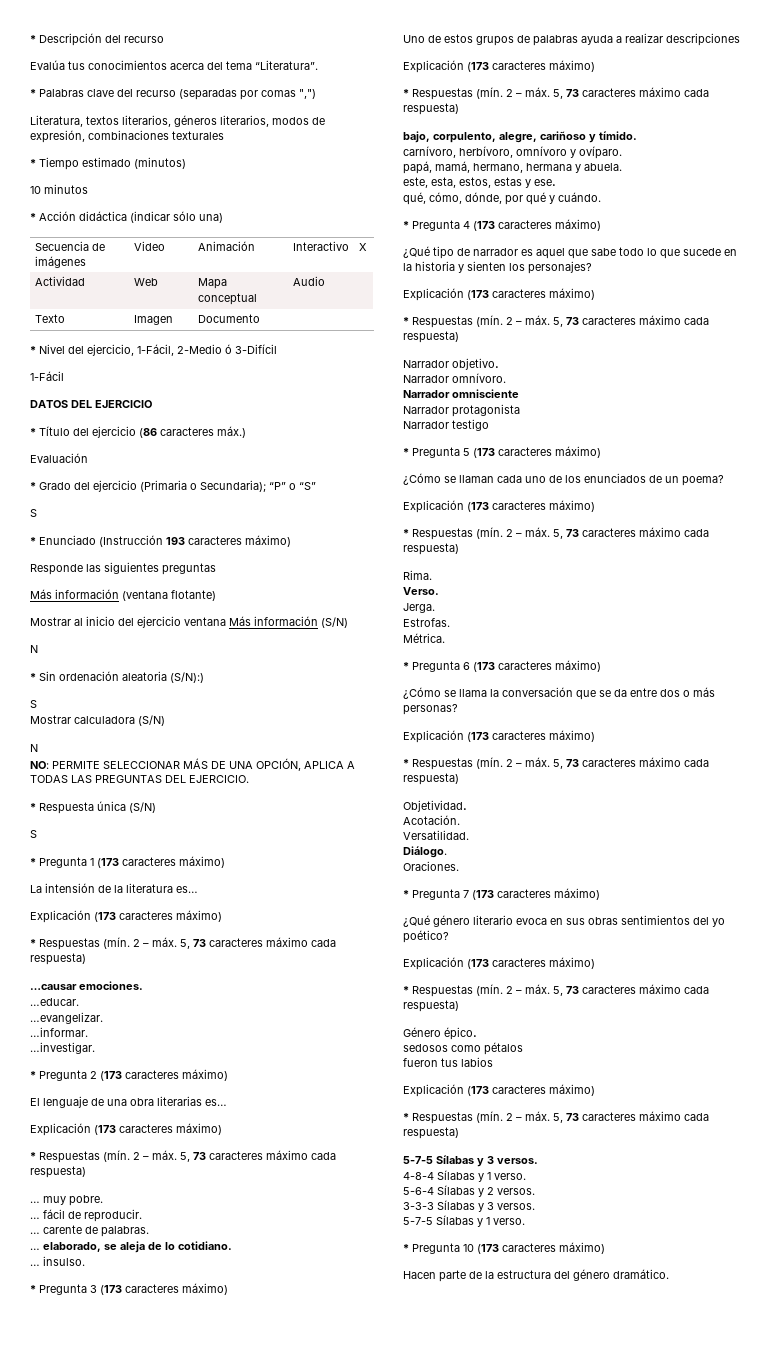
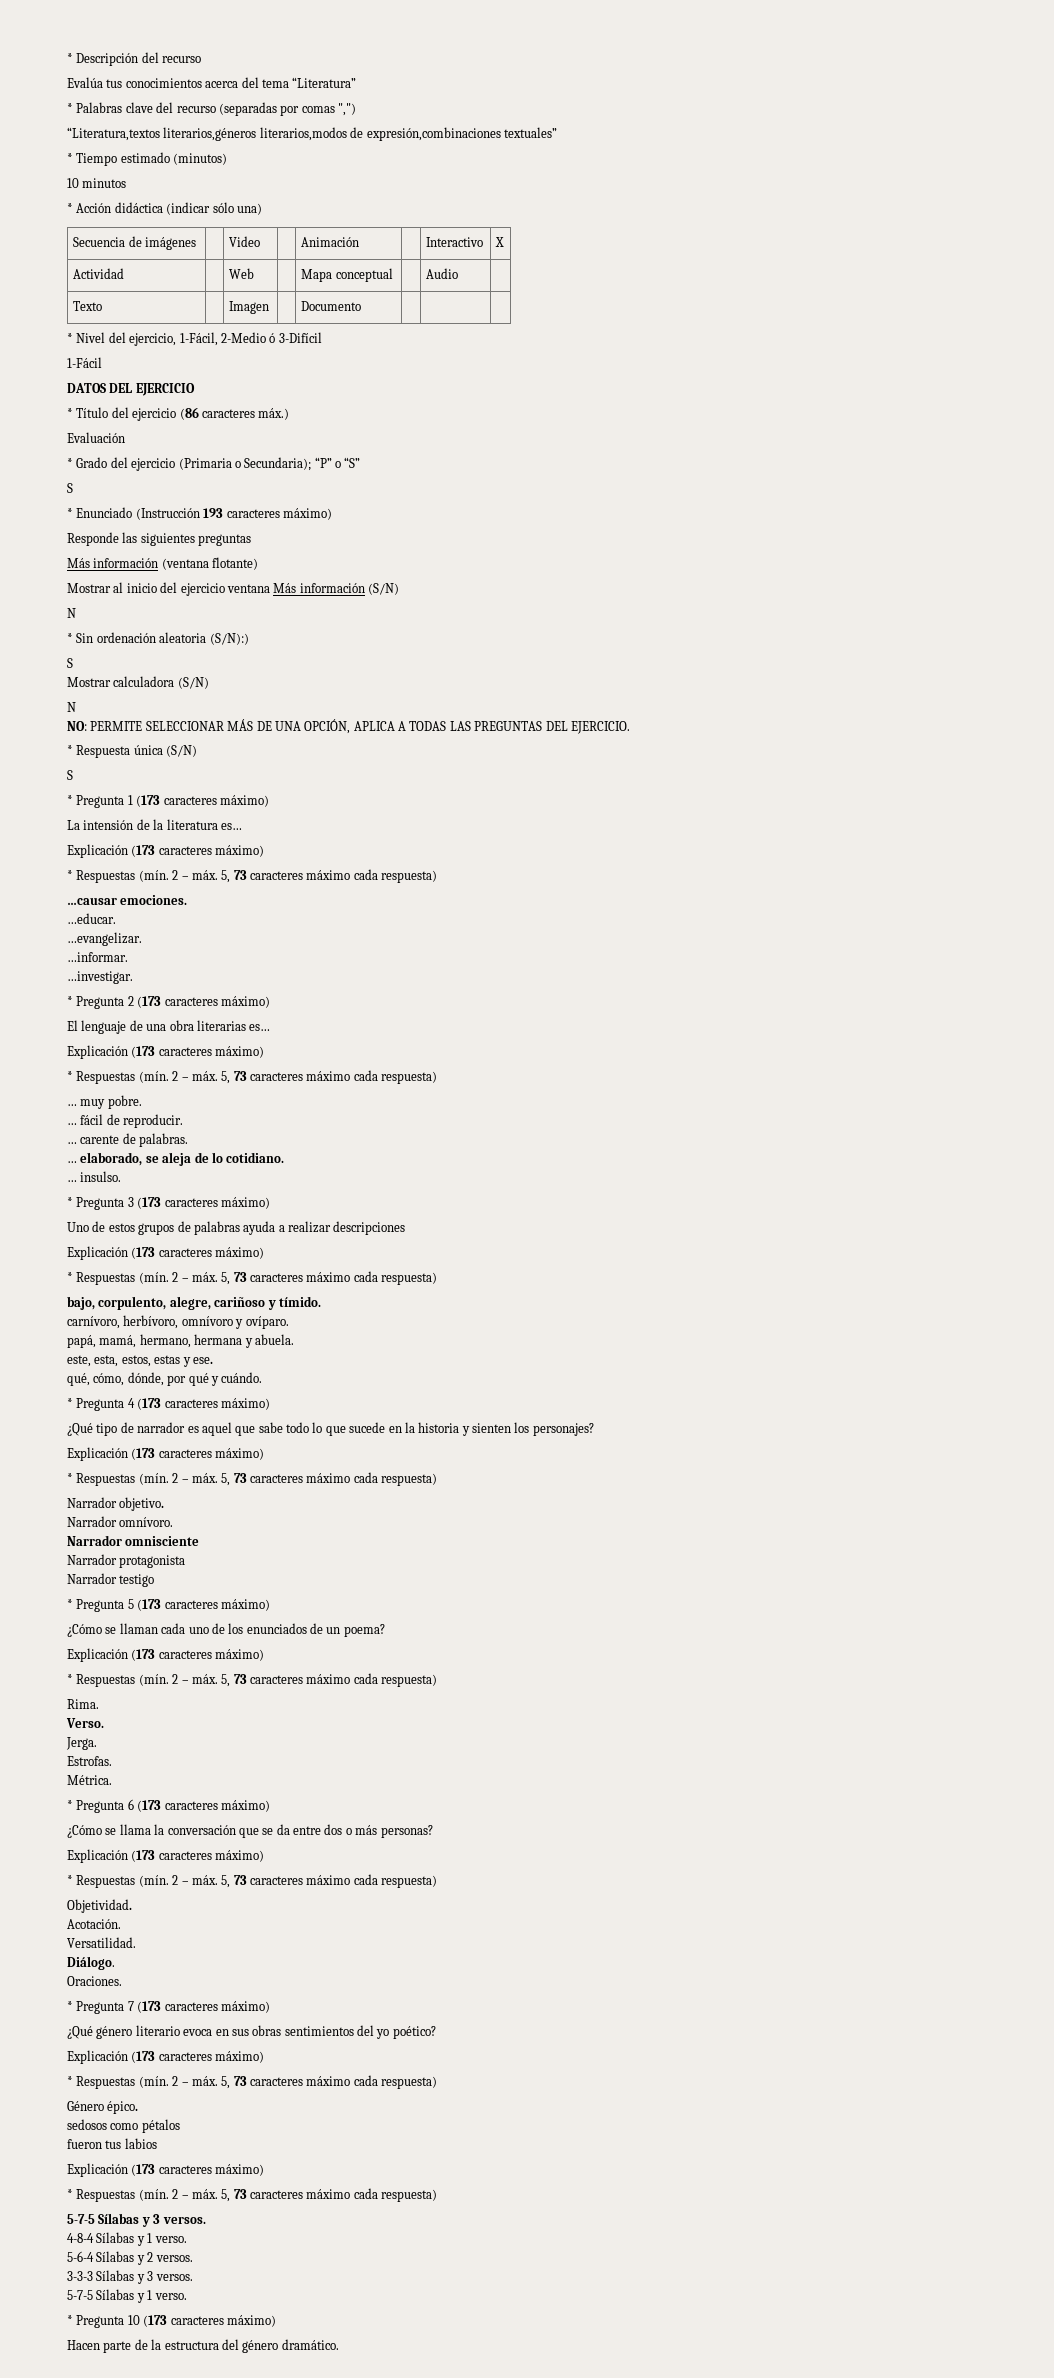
- Evalúa tus conocimientos acerca del tema “Literatura”.
+ Evalúa tus conocimientos acerca del tema “Literatura”
- Literatura, textos literarios, géneros literarios, modos de expresión, combinaciones texturales
+ “Literatura,textos literarios,géneros literarios,modos de expresión,combinaciones textuales”

